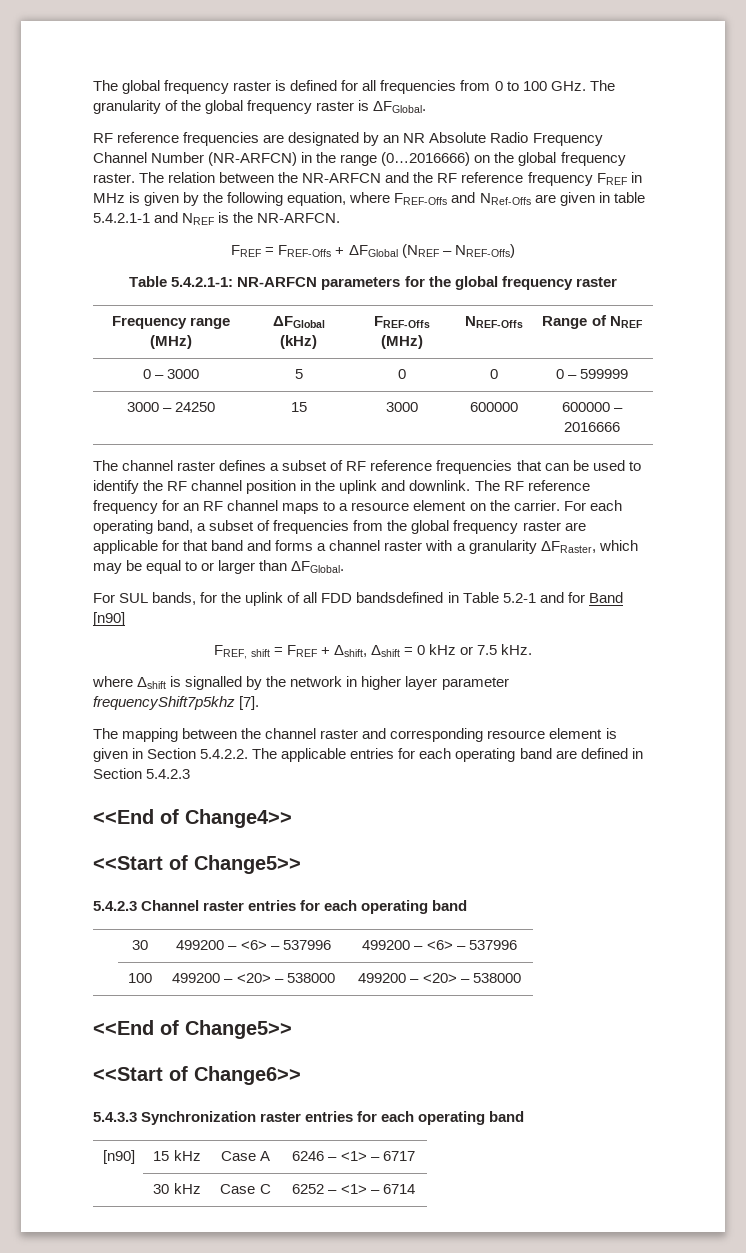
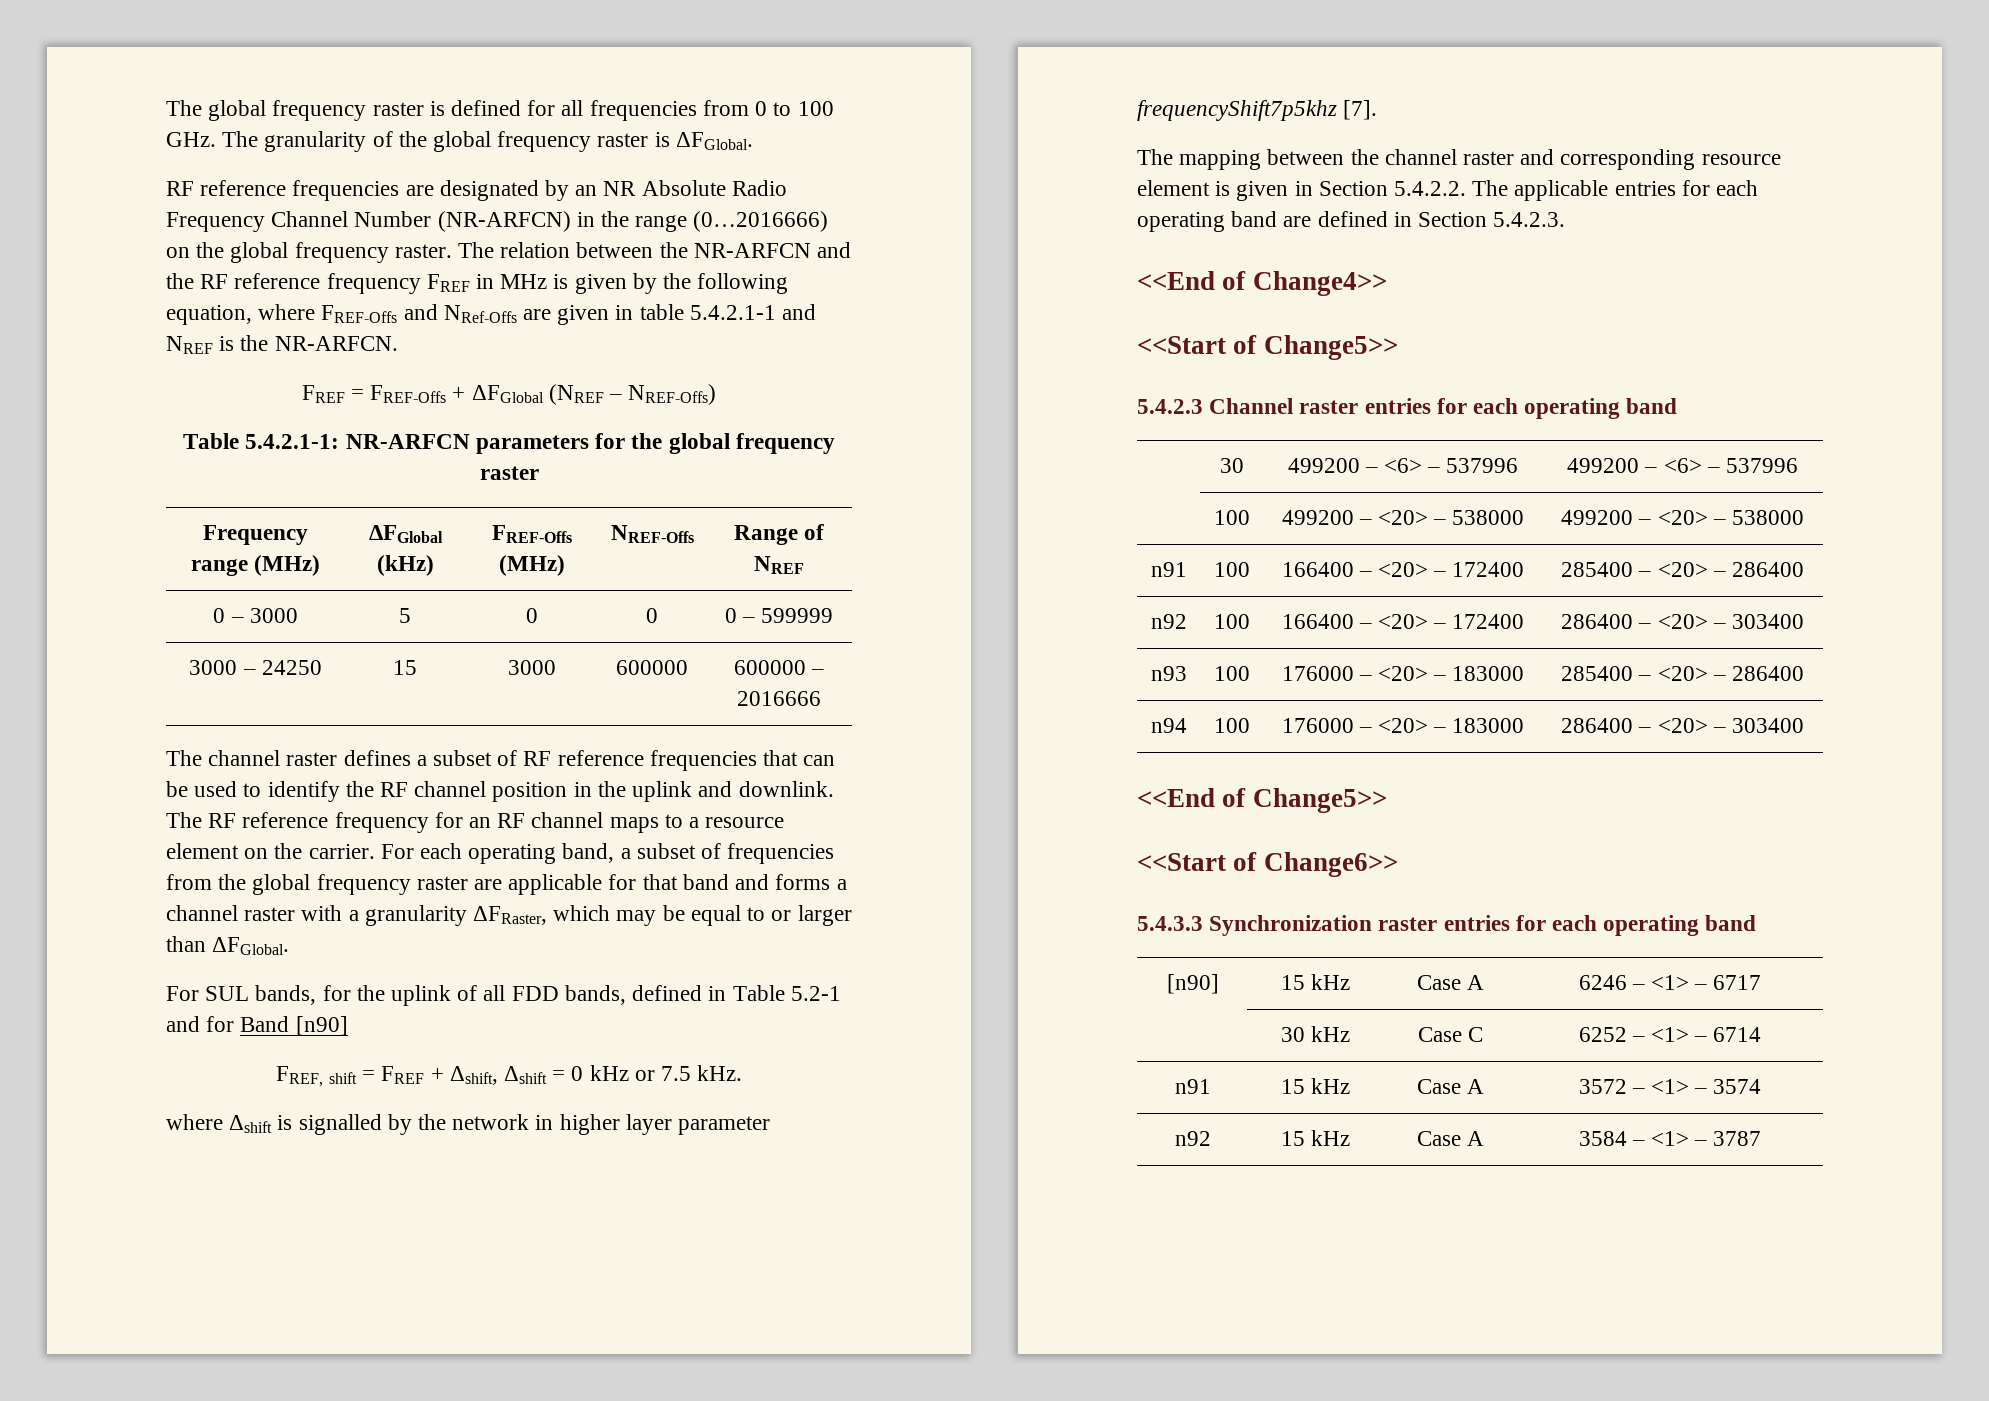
- For SUL bands, for the uplink of all FDD bandsdefined in Table 5.2-1 and for Band [n90]
+ For SUL bands, for the uplink of all FDD bands, defined in Table 5.2-1 and for Band [n90]
- The mapping between the channel raster and corresponding resource element is given in Section 5.4.2.2. The applicable entries for each operating band are defined in Section 5.4.2.3
+ The mapping between the channel raster and corresponding resource element is given in Section 5.4.2.2. The applicable entries for each operating band are defined in Section 5.4.2.3.
+ n91 | 100 | 166400 – <20> – 172400 | 285400 – <20> – 286400
+ n92 | 100 | 166400 – <20> – 172400 | 286400 – <20> – 303400
+ n93 | 100 | 176000 – <20> – 183000 | 285400 – <20> – 286400
+ n94 | 100 | 176000 – <20> – 183000 | 286400 – <20> – 303400
+ n91 | 15 kHz | Case A | 3572 – <1> – 3574
+ n92 | 15 kHz | Case A | 3584 – <1> – 3787

